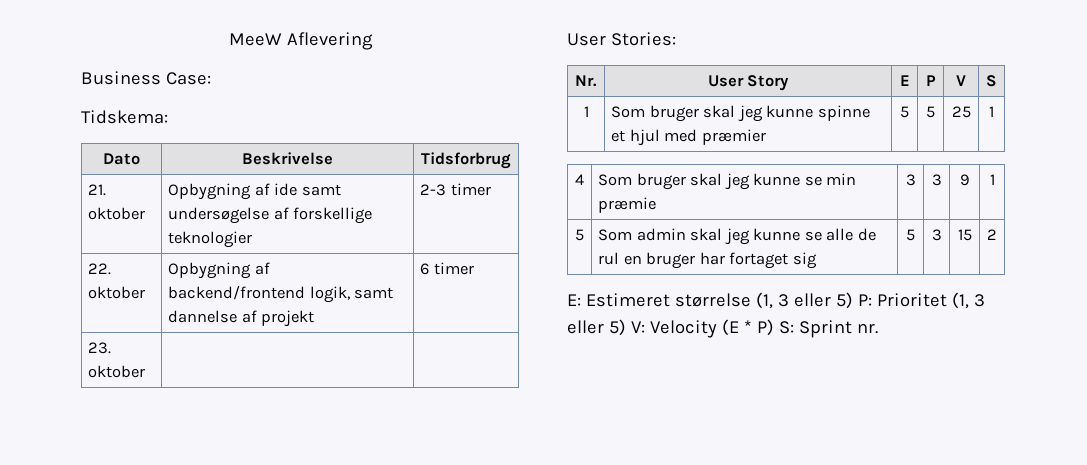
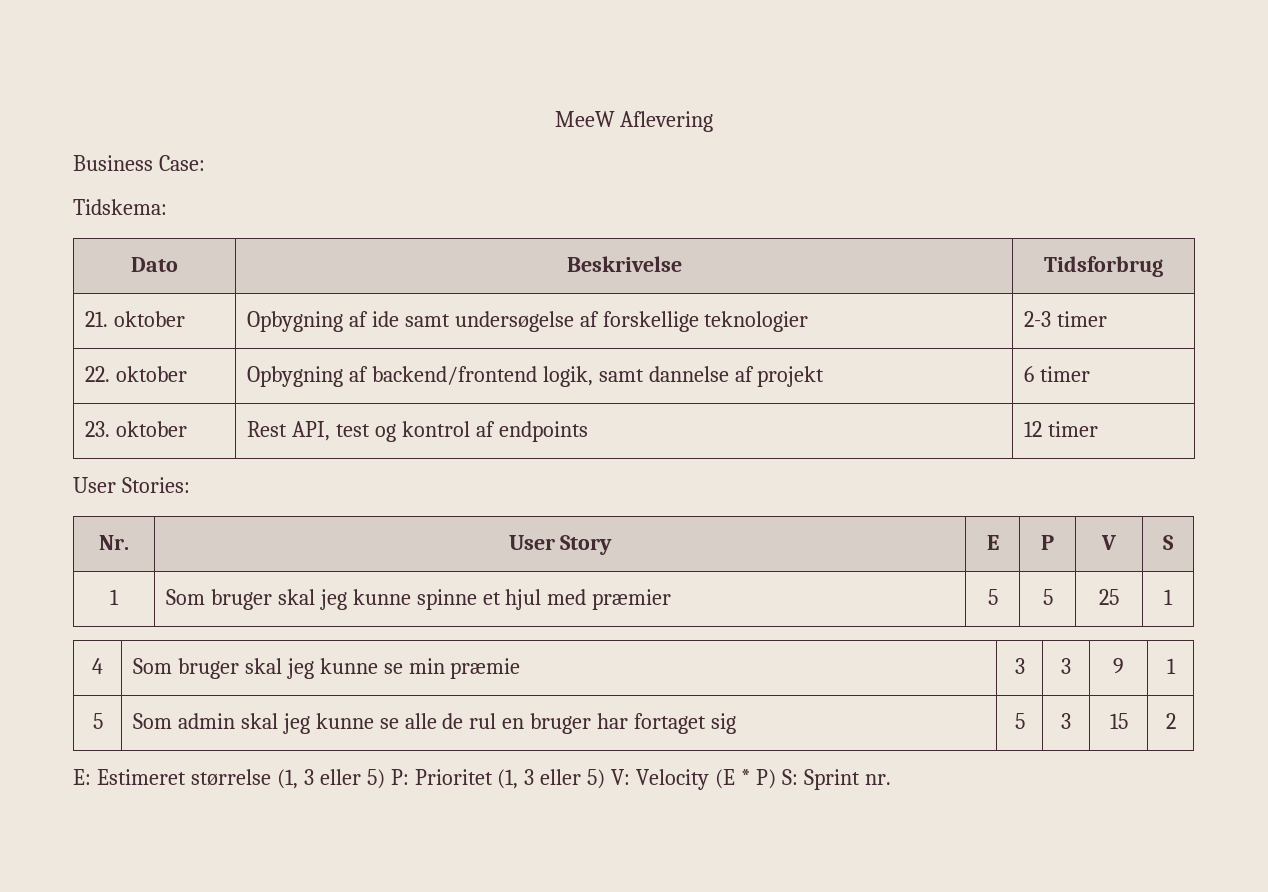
- 23. oktober | |
+ 23. oktober | Rest API, test og kontrol af endpoints | 12 timer

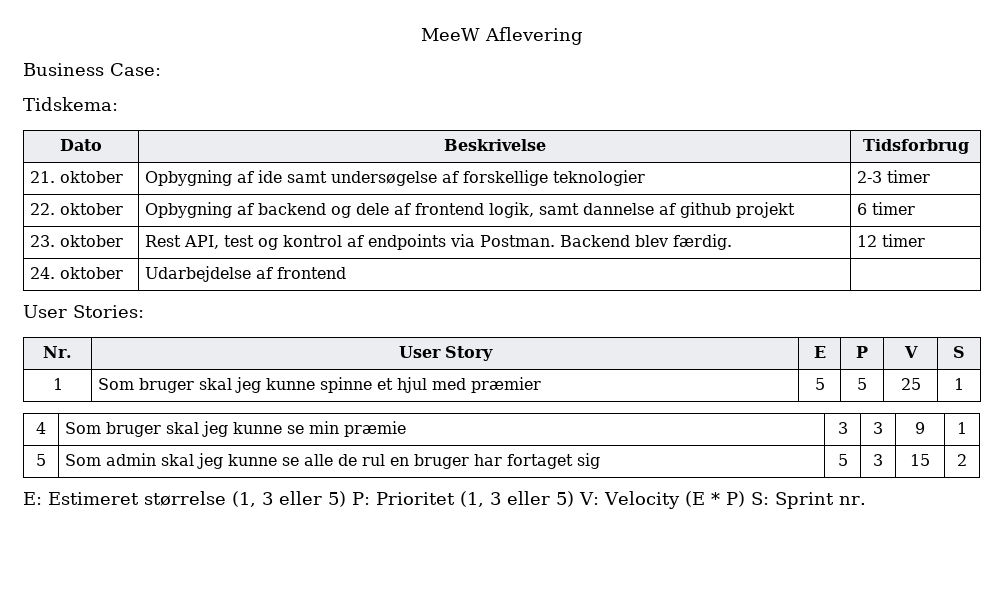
- 22. oktober | Opbygning af backend/frontend logik, samt dannelse af projekt | 6 timer
+ 22. oktober | Opbygning af backend og dele af frontend logik, samt dannelse af github projekt | 6 timer
- 23. oktober | Rest API, test og kontrol af endpoints | 12 timer
+ 23. oktober | Rest API, test og kontrol af endpoints via Postman. Backend blev færdig. | 12 timer
+ 24. oktober | Udarbejdelse af frontend |

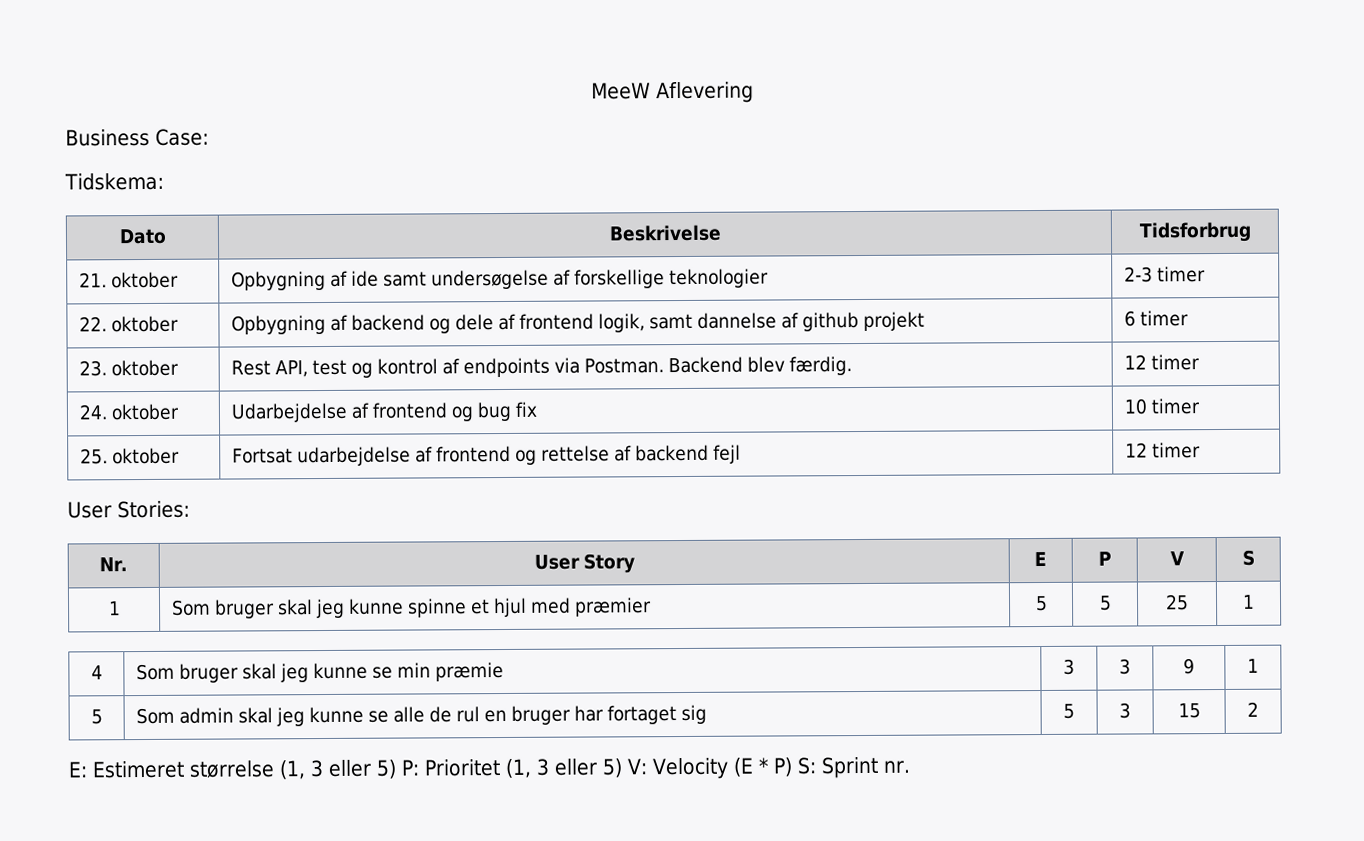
- 24. oktober | Udarbejdelse af frontend |
+ 24. oktober | Udarbejdelse af frontend og bug fix | 10 timer
+ 25. oktober | Fortsat udarbejdelse af frontend og rettelse af backend fejl | 12 timer

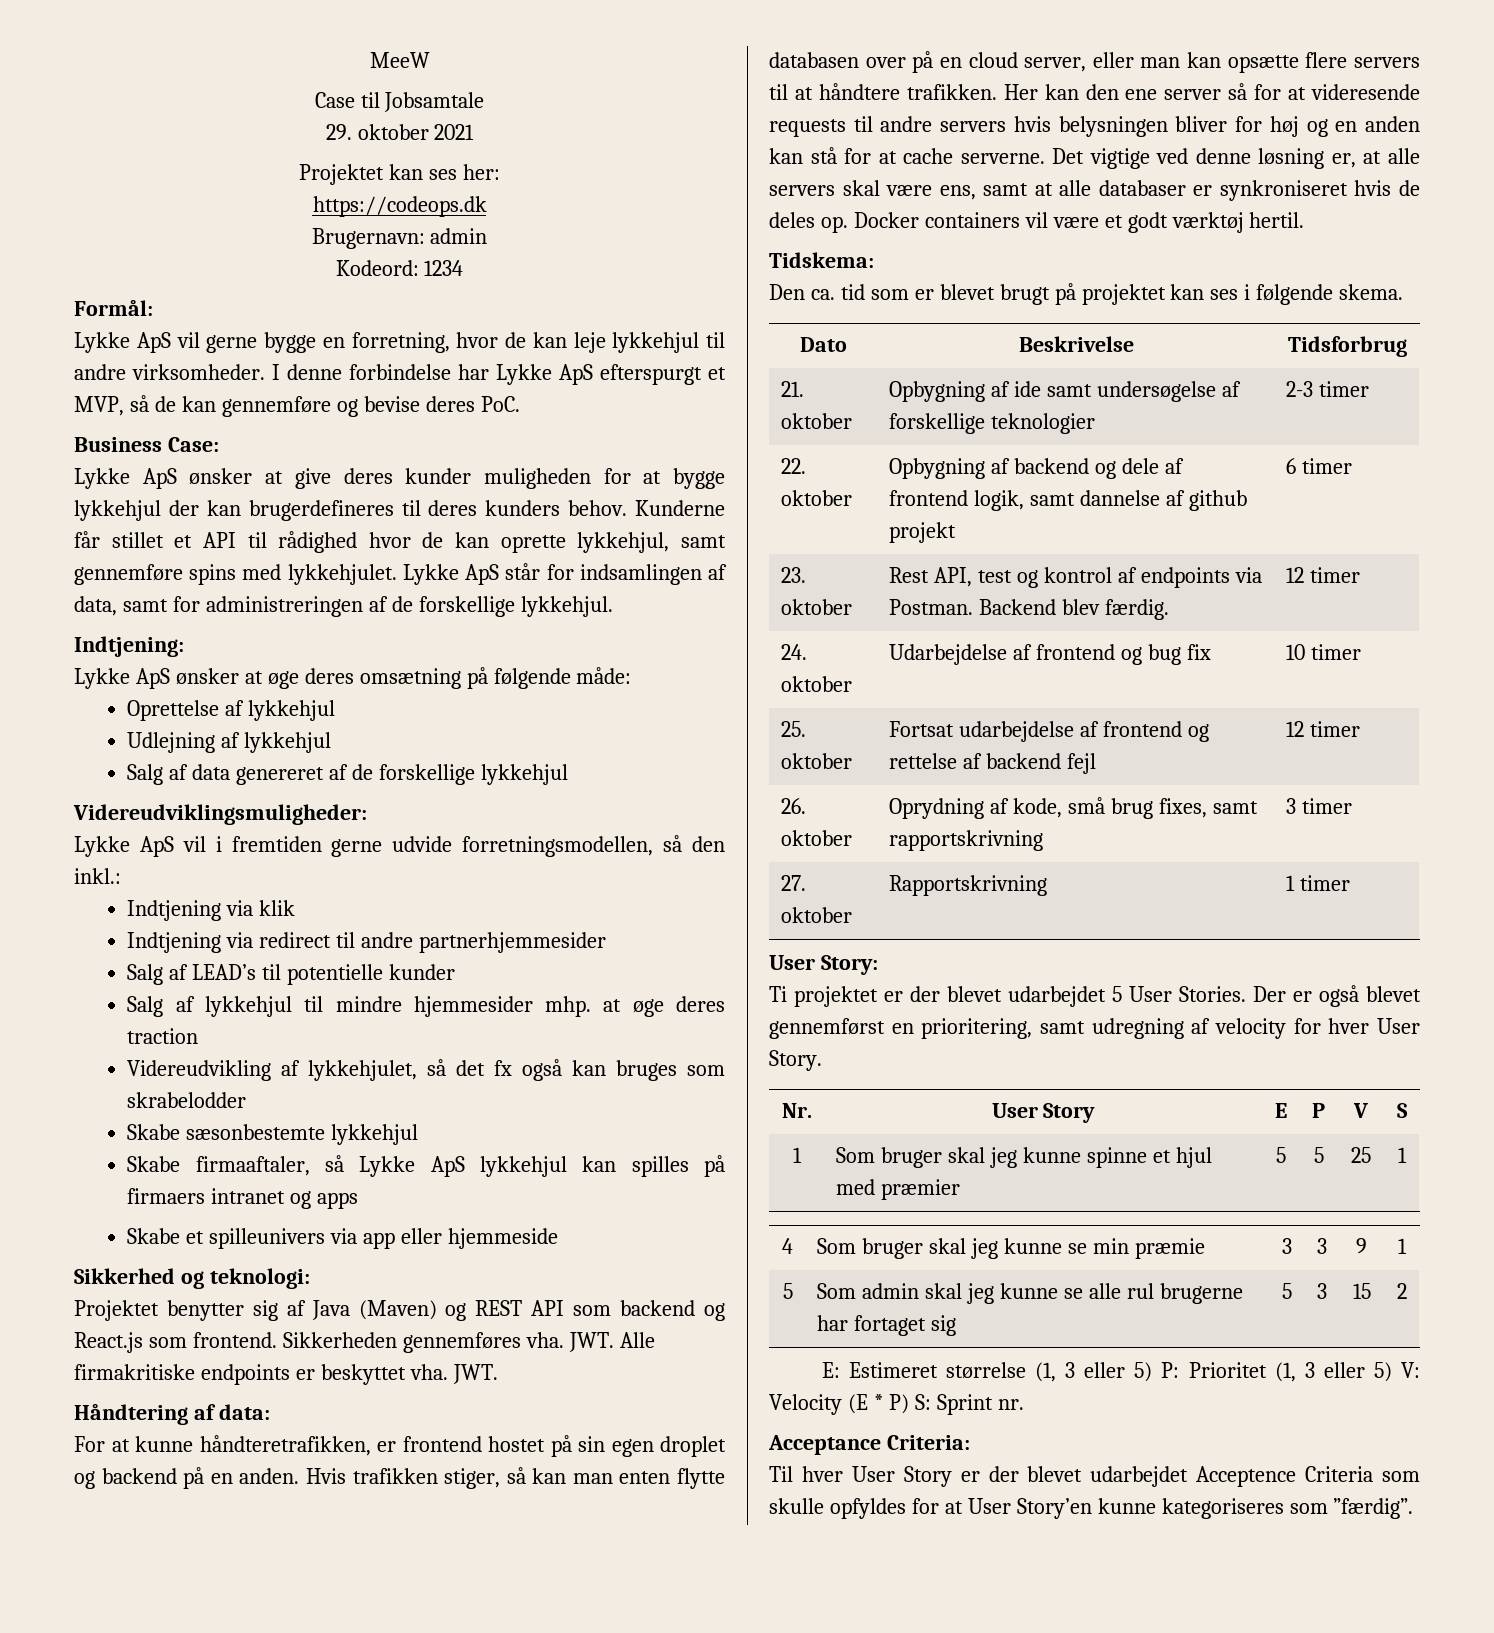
- MeeW Aflevering
+ MeeW
+ Case til Jobsamtale
+ 29. oktober 2021
+ Projektet kan ses her:
+ https://codeops.dk
+ Brugernavn: admin
+ Kodeord: 1234
+ Formål:
+ Lykke ApS vil gerne bygge en forretning, hvor de kan leje lykkehjul til andre virksomheder. I denne forbindelse har Lykke ApS efterspurgt et MVP, så de kan gennemføre og bevise deres PoC.
  Business Case:
+ Lykke ApS ønsker at give deres kunder muligheden for at bygge lykkehjul der kan brugerdefineres til deres kunders behov. Kunderne får stillet et API til rådighed hvor de kan oprette lykkehjul, samt gennemføre spins med lykkehjulet. Lykke ApS står for indsamlingen af data, samt for administreringen af de forskellige lykkehjul.
+ Indtjening:
+ Lykke ApS ønsker at øge deres omsætning på følgende måde:
+ Oprettelse af lykkehjul
+ Udlejning af lykkehjul
+ Salg af data genereret af de forskellige lykkehjul
+ Videreudviklingsmuligheder:
+ Lykke ApS vil i fremtiden gerne udvide forretningsmodellen, så den inkl.:
+ Indtjening via klik
+ Indtjening via redirect til andre partnerhjemmesider
+ Salg af LEAD’s til potentielle kunder
+ Salg af lykkehjul til mindre hjemmesider mhp. at øge deres traction
+ Videreudvikling af lykkehjulet, så det fx også kan bruges som skrabelodder
+ Skabe sæsonbestemte lykkehjul
+ Skabe firmaaftaler, så Lykke ApS lykkehjul kan spilles på firmaers intranet og apps
+ Skabe et spilleunivers via app eller hjemmeside
+ Sikkerhed og teknologi:
+ Projektet benytter sig af Java (Maven) og REST API som backend og React.js som frontend. Sikkerheden gennemføres vha. JWT. Alle firmakritiske endpoints er beskyttet vha. JWT.
+ Håndtering af data:
+ For at kunne håndteretrafikken, er frontend hostet på sin egen droplet og backend på en anden. Hvis trafikken stiger, så kan man enten flytte databasen over på en cloud server, eller man kan opsætte flere servers til at håndtere trafikken. Her kan den ene server så for at videresende requests til andre servers hvis belysningen bliver for høj og en anden kan stå for at cache serverne. Det vigtige ved denne løsning er, at alle servers skal være ens, samt at alle databaser er synkroniseret hvis de deles op. Docker containers vil være et godt værktøj hertil.
  Tidskema:
+ Den ca. tid som er blevet brugt på projektet kan ses i følgende skema.
- User Stories:
+ 26. oktober | Oprydning af kode, små brug fixes, samt rapportskrivning | 3 timer
+ 27. oktober | Rapportskrivning | 1 timer
+ User Story:
+ Ti projektet er der blevet udarbejdet 5 User Stories. Der er også blevet gennemførst en prioritering, samt udregning af velocity for hver User Story.
- 5 | Som admin skal jeg kunne se alle de rul en bruger har fortaget sig | 5 | 3 | 15 | 2
+ 5 | Som admin skal jeg kunne se alle rul brugerne har fortaget sig | 5 | 3 | 15 | 2
+ Acceptance Criteria:
+ Til hver User Story er der blevet udarbejdet Acceptence Criteria som skulle opfyldes for at User Story’en kunne kategoriseres som ”færdig”.

